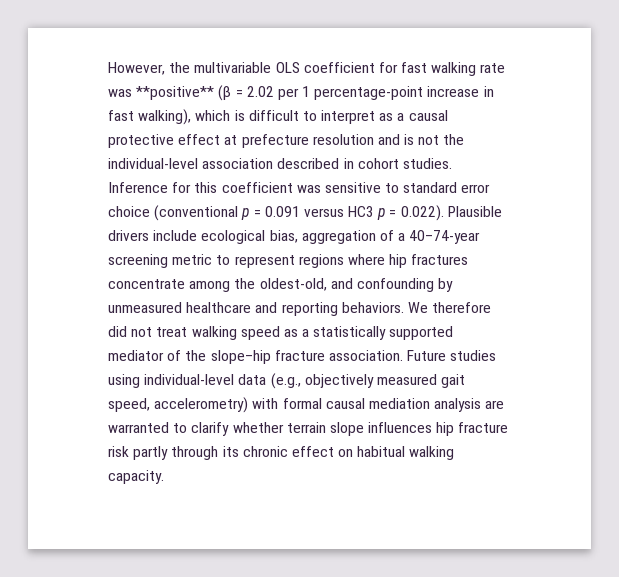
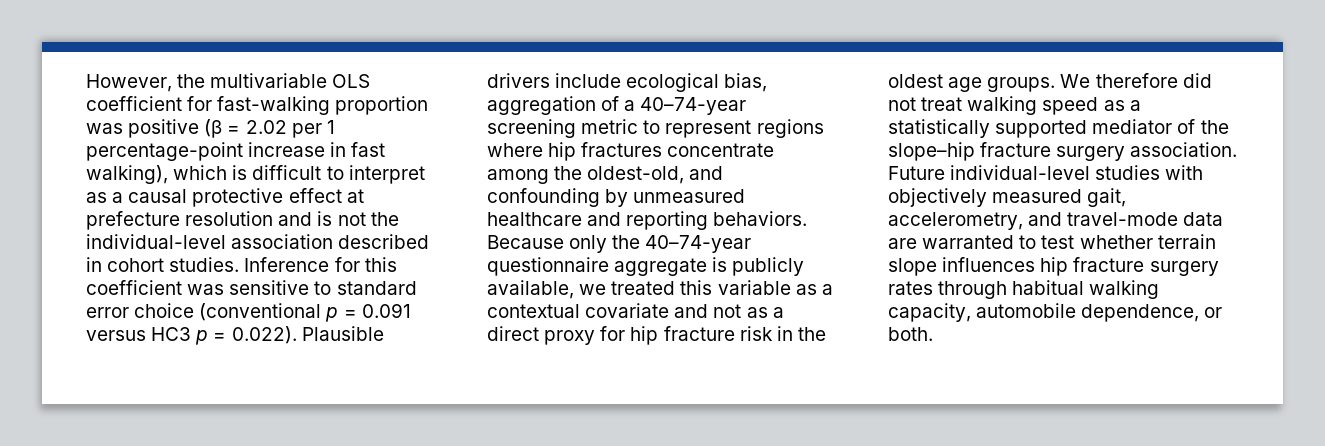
- However, the multivariable OLS coefficient for fast walking rate was **positive** (β = 2.02 per 1 percentage-point increase in fast walking), which is difficult to interpret as a causal protective effect at prefecture resolution and is not the individual-level association described in cohort studies.
+ However, the multivariable OLS coefficient for fast-walking proportion was positive (β = 2.02 per 1 percentage-point increase in fast walking), which is difficult to interpret as a causal protective effect at prefecture resolution and is not the individual-level association described in cohort studies.
+ Because only the 40–74-year questionnaire aggregate is publicly available, we treated this variable as a contextual covariate and not as a direct proxy for hip fracture risk in the oldest age groups.
- We therefore did not treat walking speed as a statistically supported mediator of the slope–hip fracture association.
+ We therefore did not treat walking speed as a statistically supported mediator of the slope–hip fracture surgery association.
- Future studies using individual-level data (e.g., objectively measured gait speed, accelerometry) with formal causal mediation analysis are warranted to clarify whether terrain slope influences hip fracture risk partly through its chronic effect on habitual walking capacity.
+ Future individual-level studies with objectively measured gait, accelerometry, and travel-mode data are warranted to test whether terrain slope influences hip fracture surgery rates through habitual walking capacity, automobile dependence, or both.

